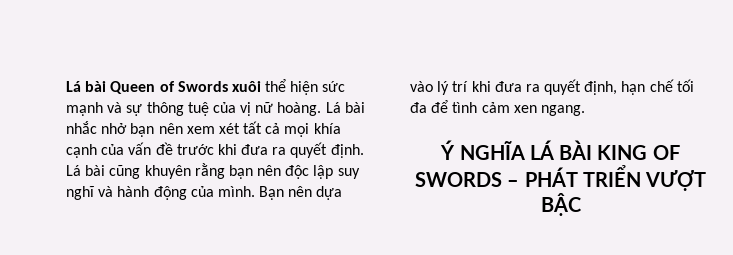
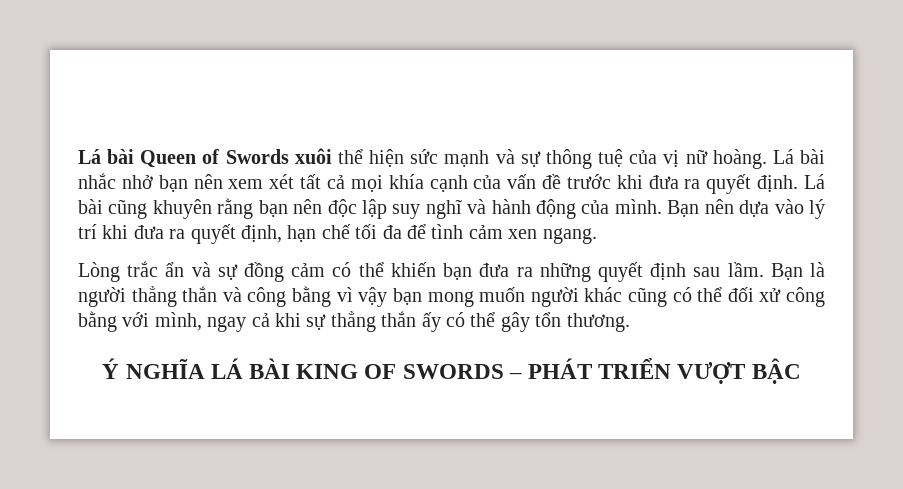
+ Lòng trắc ẩn và sự đồng cảm có thể khiến bạn đưa ra những quyết định sau lầm. Bạn là người thẳng thắn và công bằng vì vậy bạn mong muốn người khác cũng có thể đối xử công bằng với mình, ngay cả khi sự thẳng thắn ấy có thể gây tổn thương.

